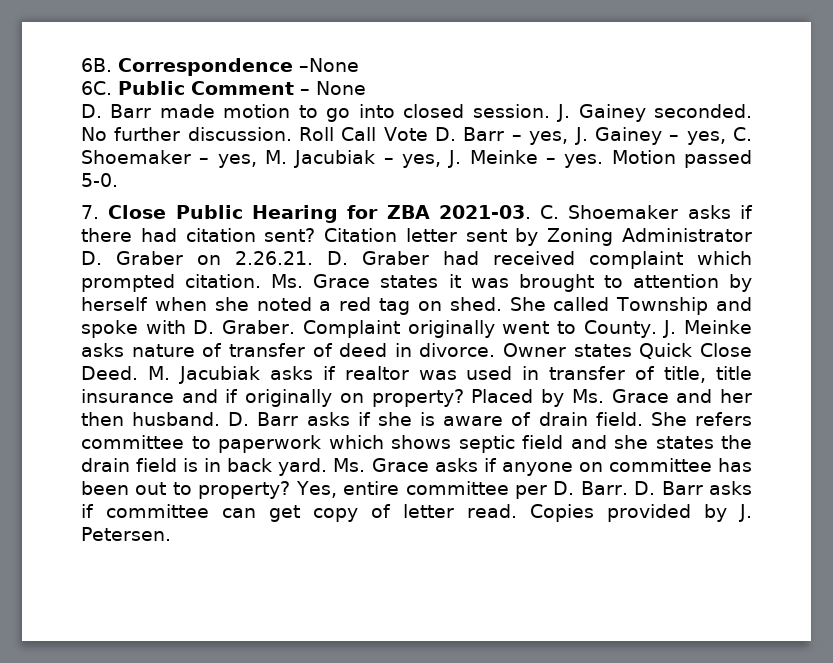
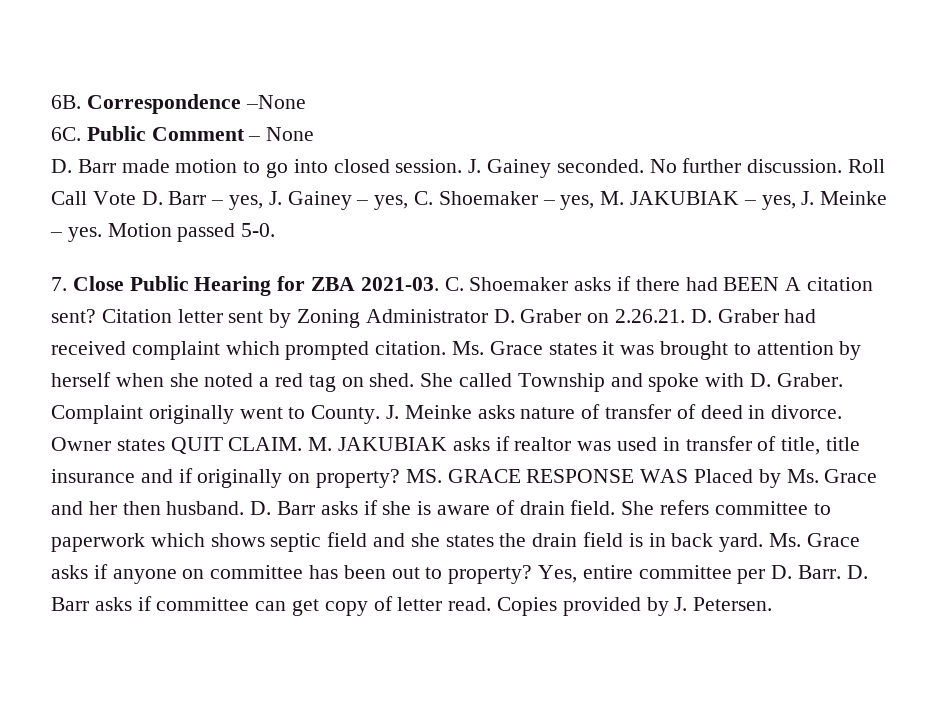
- Roll Call Vote D. Barr – yes, J. Gainey – yes, C. Shoemaker – yes, M. Jacubiak – yes, J. Meinke – yes.
+ Roll Call Vote D. Barr – yes, J. Gainey – yes, C. Shoemaker – yes, M. JAKUBIAK – yes, J. Meinke – yes.
- C. Shoemaker asks if there had citation sent?
+ C. Shoemaker asks if there had BEEN A citation sent?
- Owner states Quick Close Deed. M. Jacubiak asks if realtor was used in transfer of title, title insurance and if originally on property?
+ Owner states QUIT CLAIM. M. JAKUBIAK asks if realtor was used in transfer of title, title insurance and if originally on property?
- Placed by Ms. Grace and her then husband.
+ MS. GRACE RESPONSE WAS Placed by Ms. Grace and her then husband.

